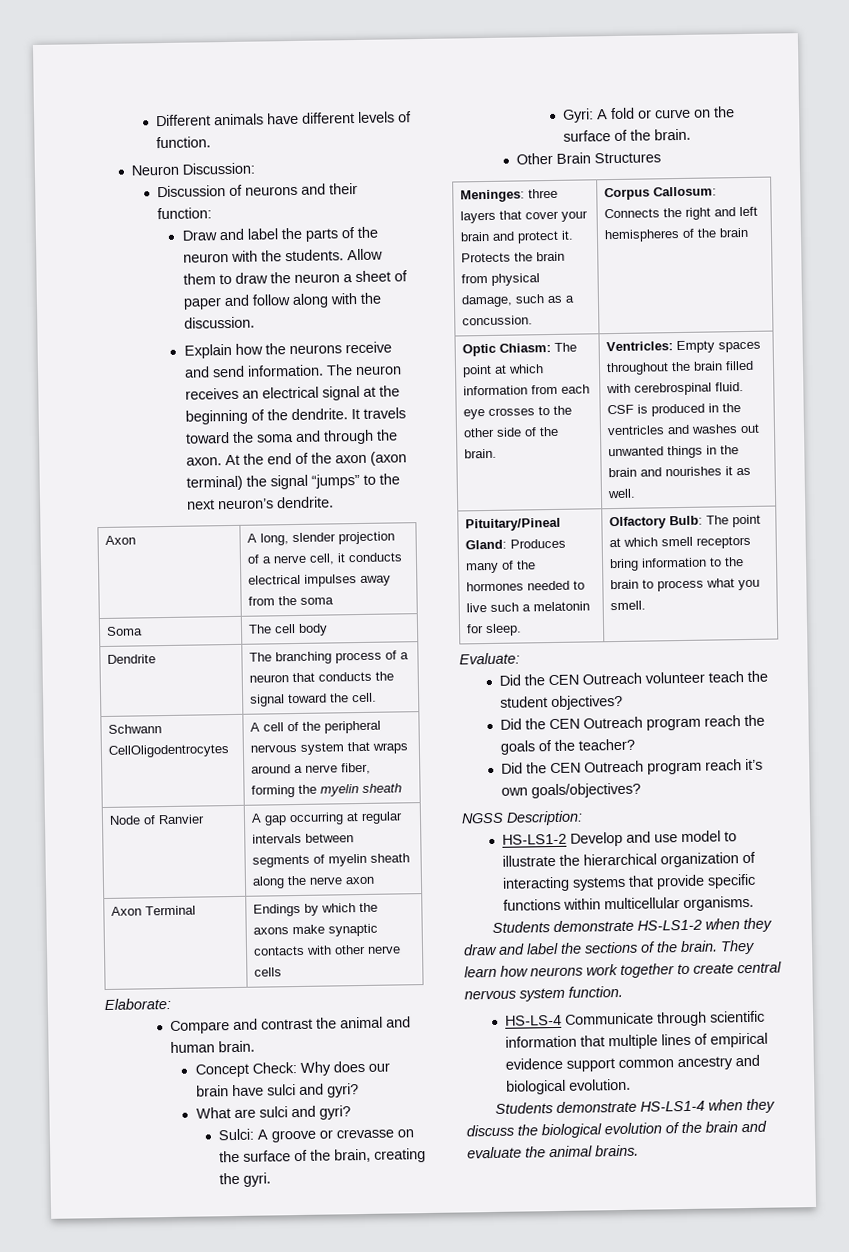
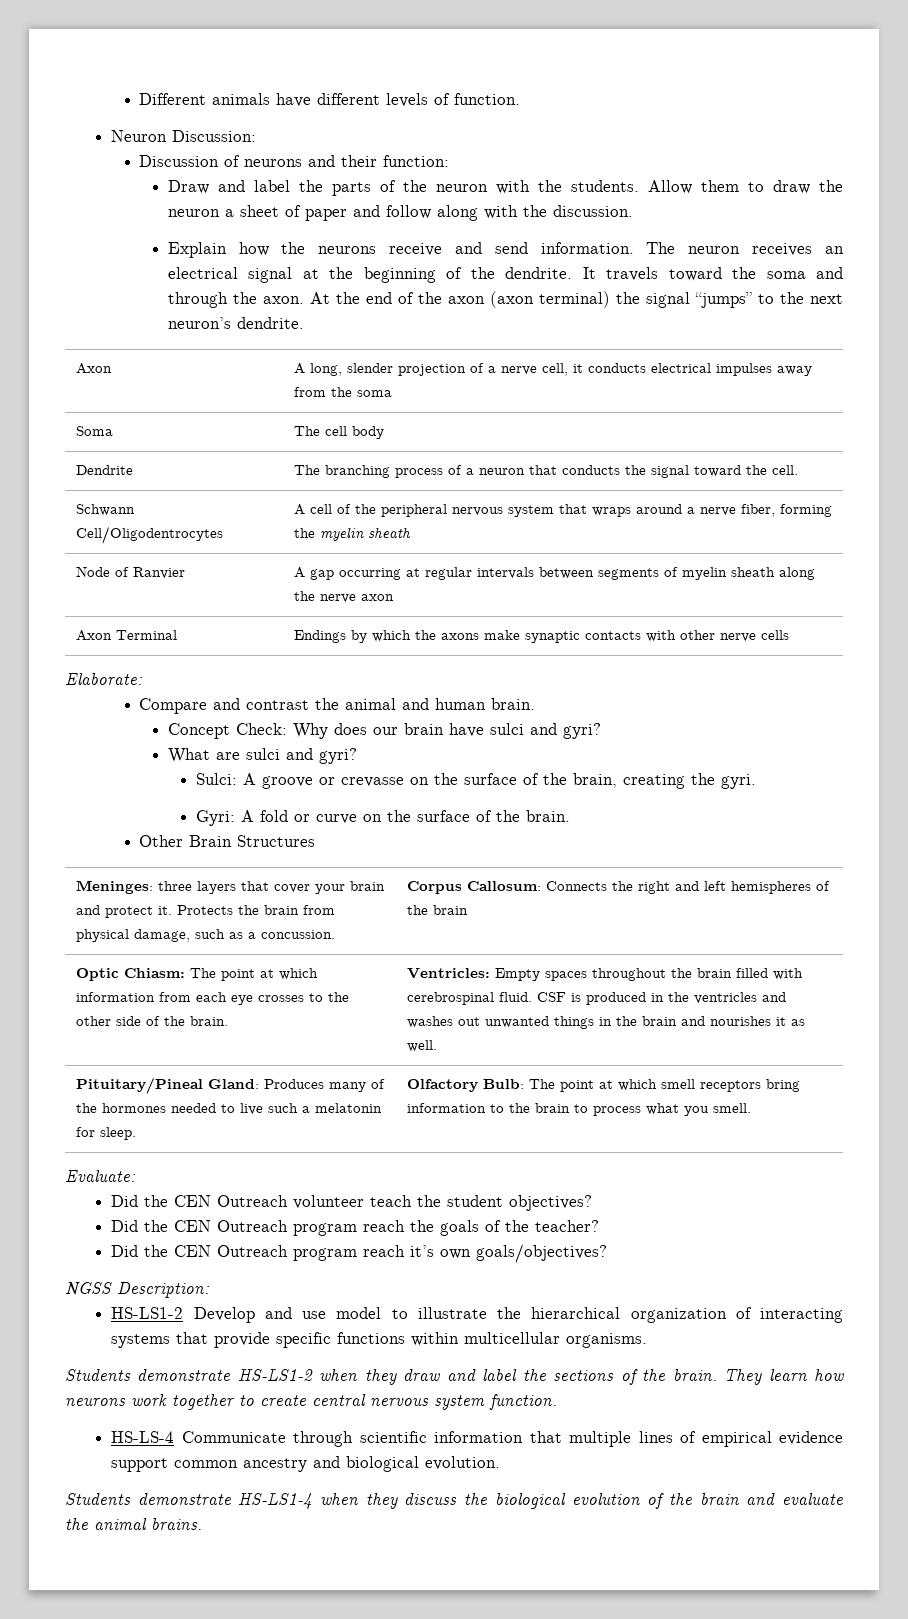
- Schwann CellOligodentrocytes | A cell of the peripheral nervous system that wraps around a nerve fiber, forming the myelin sheath
+ Schwann Cell/Oligodentrocytes | A cell of the peripheral nervous system that wraps around a nerve fiber, forming the myelin sheath

